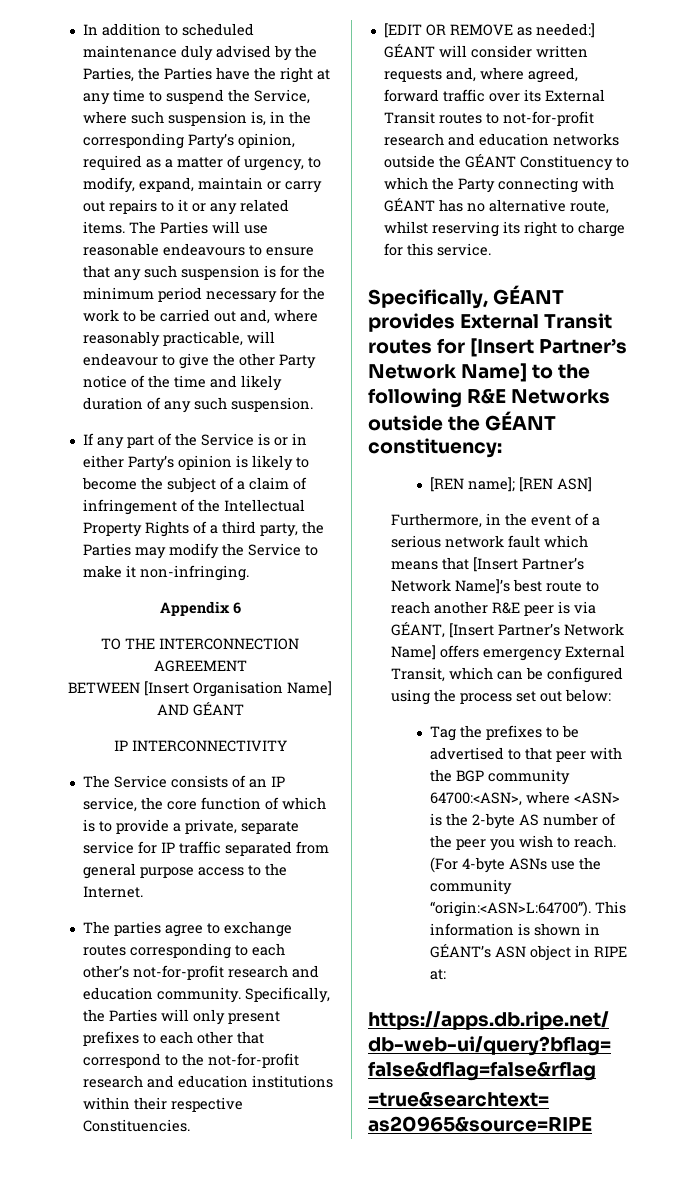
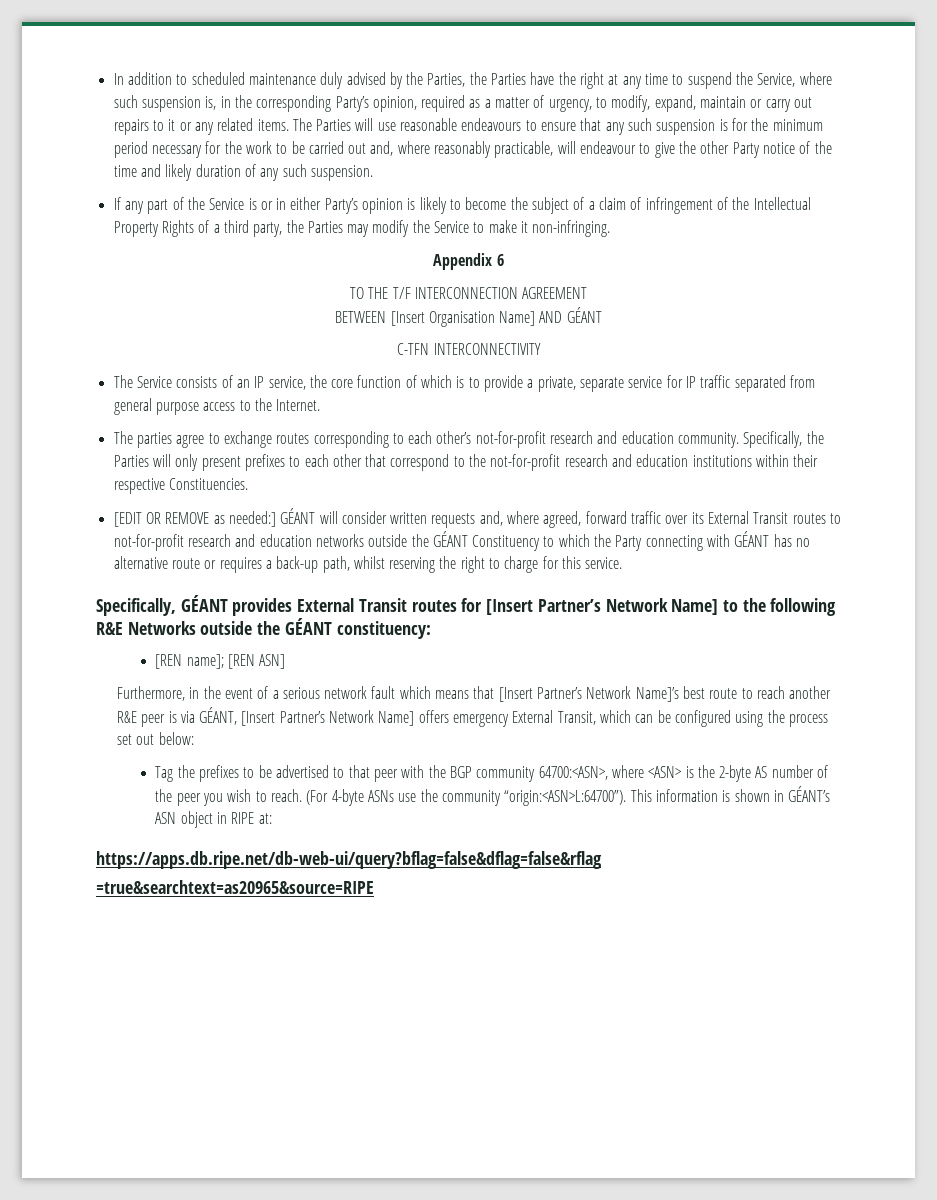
- TO THE INTERCONNECTION AGREEMENT
+ TO THE T/F INTERCONNECTION AGREEMENT
- IP INTERCONNECTIVITY
+ C-TFN INTERCONNECTIVITY
- [EDIT OR REMOVE as needed:] GÉANT will consider written requests and, where agreed, forward traffic over its External Transit routes to not-for-profit research and education networks outside the GÉANT Constituency to which the Party connecting with GÉANT has no alternative route, whilst reserving its right to charge for this service.
+ [EDIT OR REMOVE as needed:] GÉANT will consider written requests and, where agreed, forward traffic over its External Transit routes to not-for-profit research and education networks outside the GÉANT Constituency to which the Party connecting with GÉANT has no alternative route or requires a back-up path, whilst reserving the right to charge for this service.

